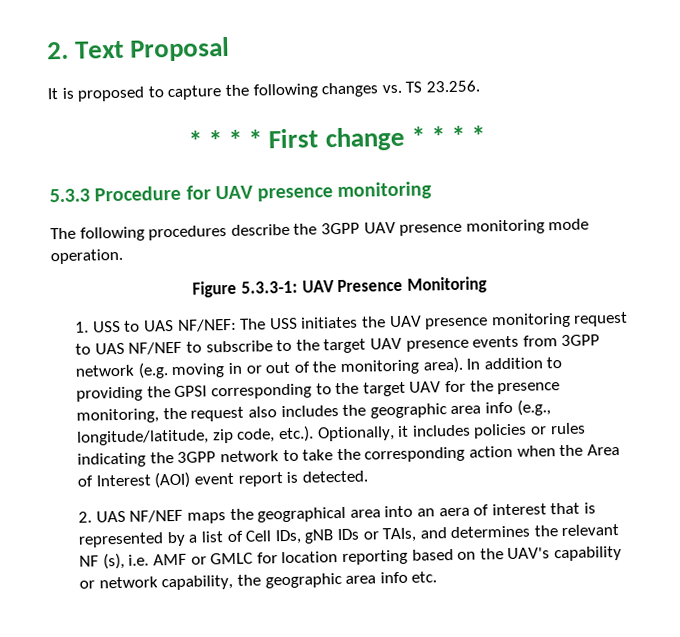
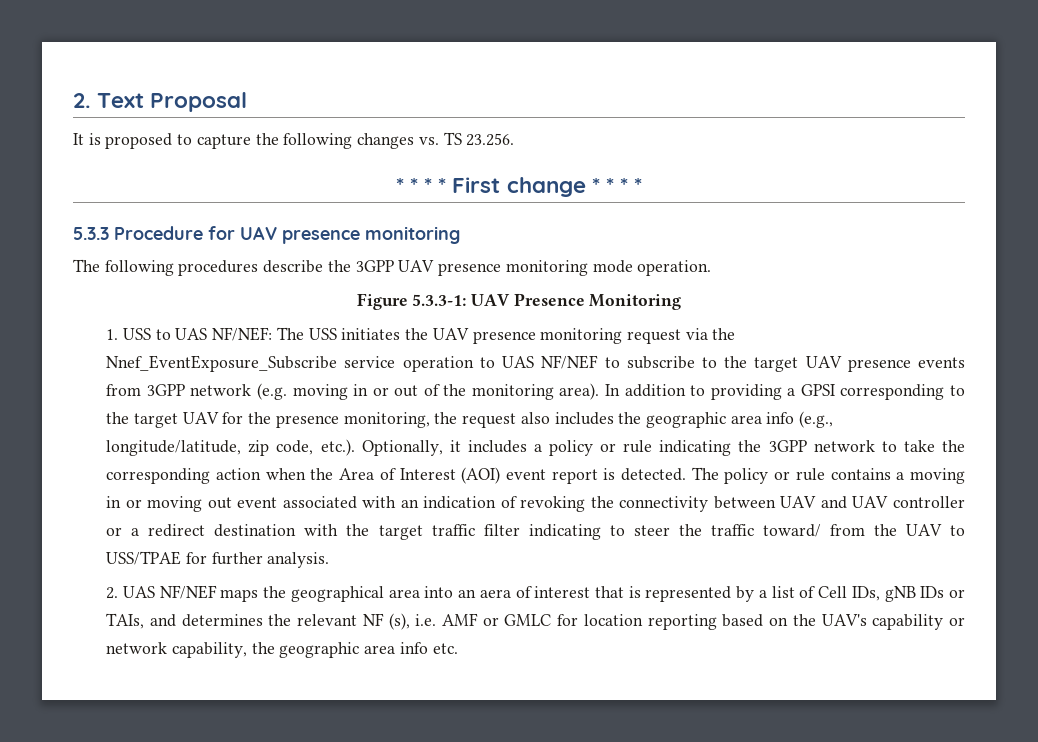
- 1. USS to UAS NF/NEF: The USS initiates the UAV presence monitoring request to UAS NF/NEF to subscribe to the target UAV presence events from 3GPP network (e.g. moving in or out of the monitoring area).
+ 1. USS to UAS NF/NEF: The USS initiates the UAV presence monitoring request via the Nnef_EventExposure_Subscribe service operation to UAS NF/NEF to subscribe to the target UAV presence events from 3GPP network (e.g. moving in or out of the monitoring area).
- In addition to providing the GPSI corresponding to the target UAV for the presence monitoring, the request also includes the geographic area info (e.g., longitude/latitude, zip code, etc.). Optionally, it includes policies or rules indicating the 3GPP network to take the corresponding action when the Area of Interest (AOI) event report is detected.
+ In addition to providing a GPSI corresponding to the target UAV for the presence monitoring, the request also includes the geographic area info (e.g., longitude/latitude, zip code, etc.). Optionally, it includes a policy or rule indicating the 3GPP network to take the corresponding action when the Area of Interest (AOI) event report is detected. The policy or rule contains a moving in or moving out event associated with an indication of revoking the connectivity between UAV and UAV controller or a redirect destination with the target traffic filter indicating to steer the traffic toward/ from the UAV to USS/TPAE for further analysis.

